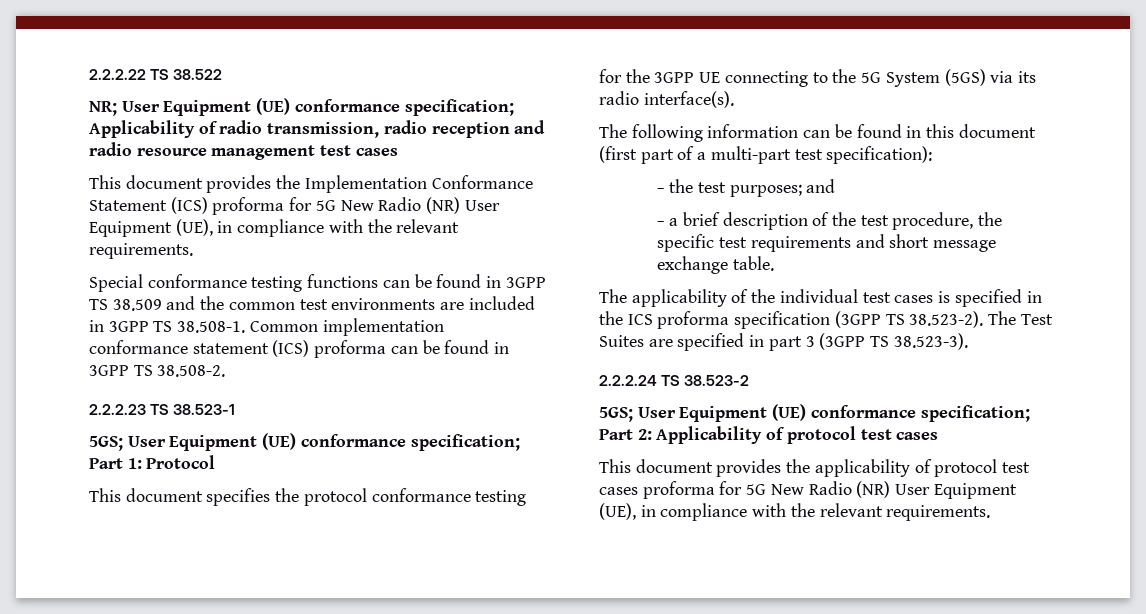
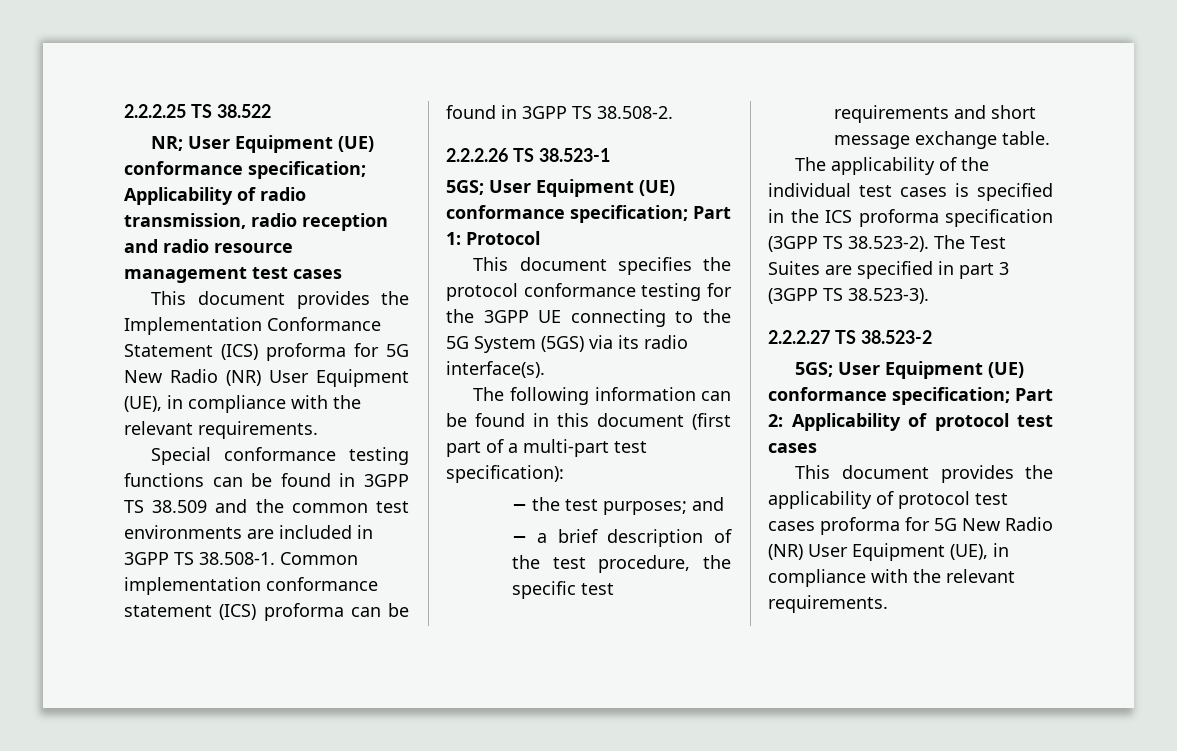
- 2.2.2.22 TS 38.522
+ 2.2.2.25 TS 38.522
- 2.2.2.23 TS 38.523-1
+ 2.2.2.26 TS 38.523-1
- 2.2.2.24 TS 38.523-2
+ 2.2.2.27 TS 38.523-2

